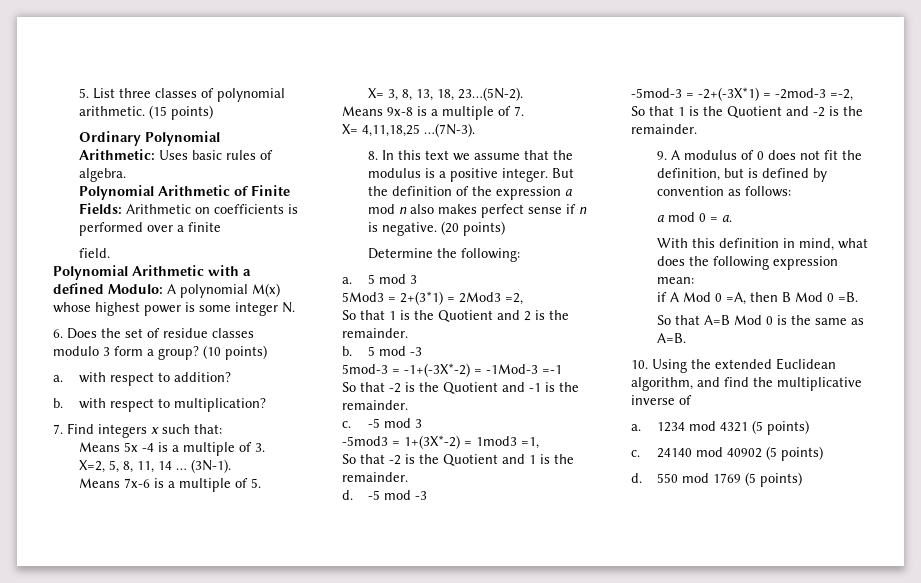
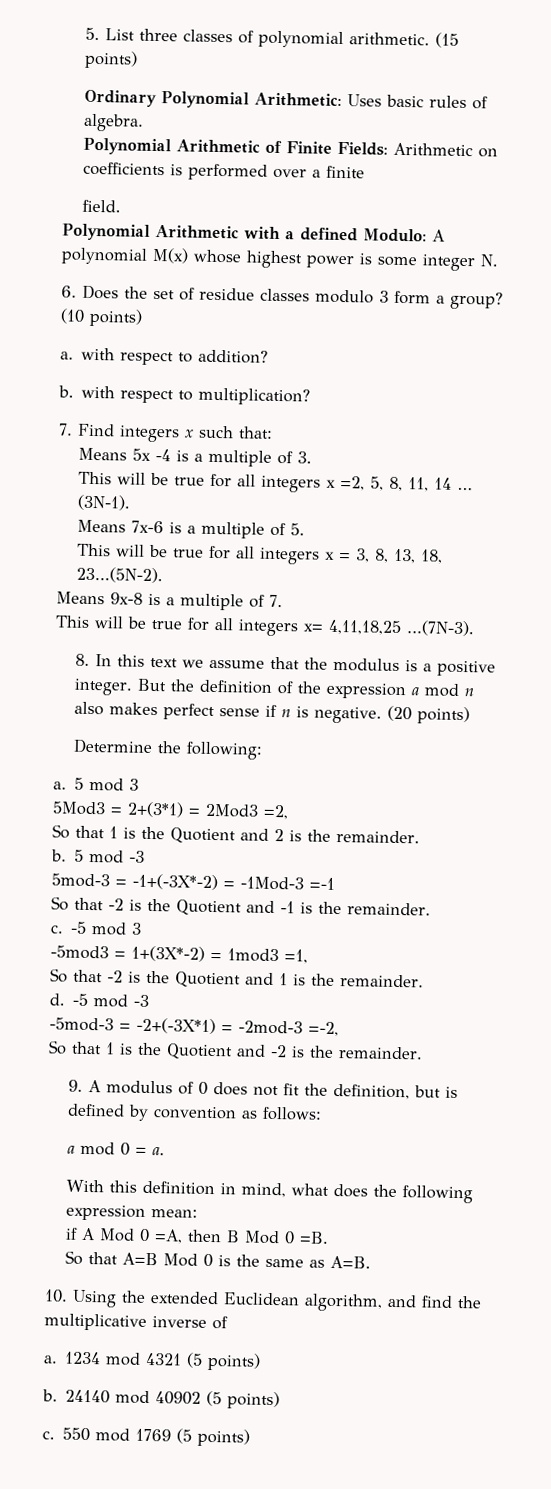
- X=2, 5, 8, 11, 14 …
+ This will be true for all integers x =2, 5, 8, 11, 14 …
- X= 3, 8, 13, 18, 23…(5N-2).
+ This will be true for all integers x = 3, 8, 13, 18, 23…(5N-2).
- X= 4,11,18,25 …(7N-3).
+ This will be true for all integers x= 4,11,18,25 …(7N-3).
  1234 mod 4321 (5 points)
- c.
+ b.
  24140 mod 40902 (5 points)
- d.
+ c.

